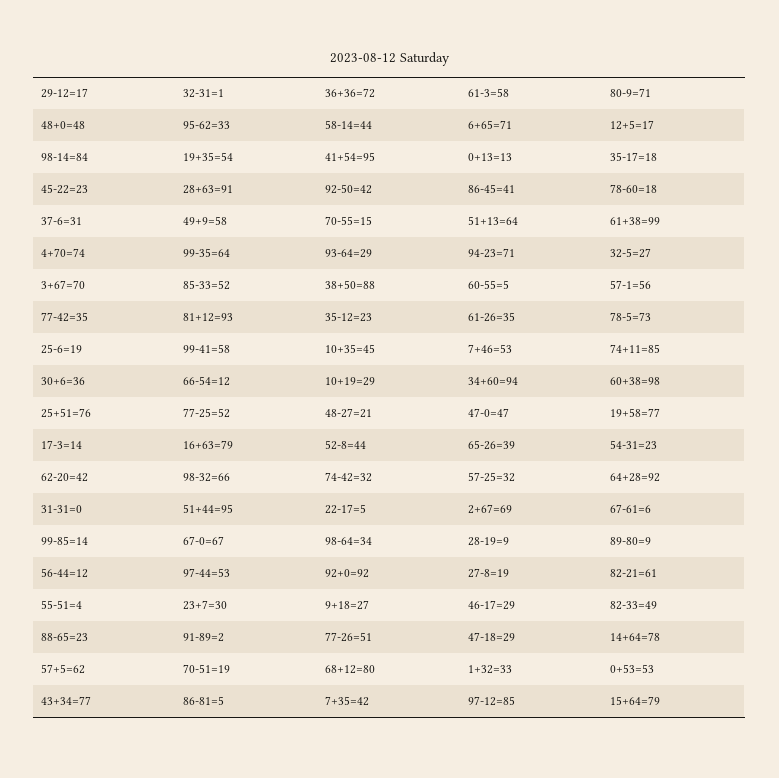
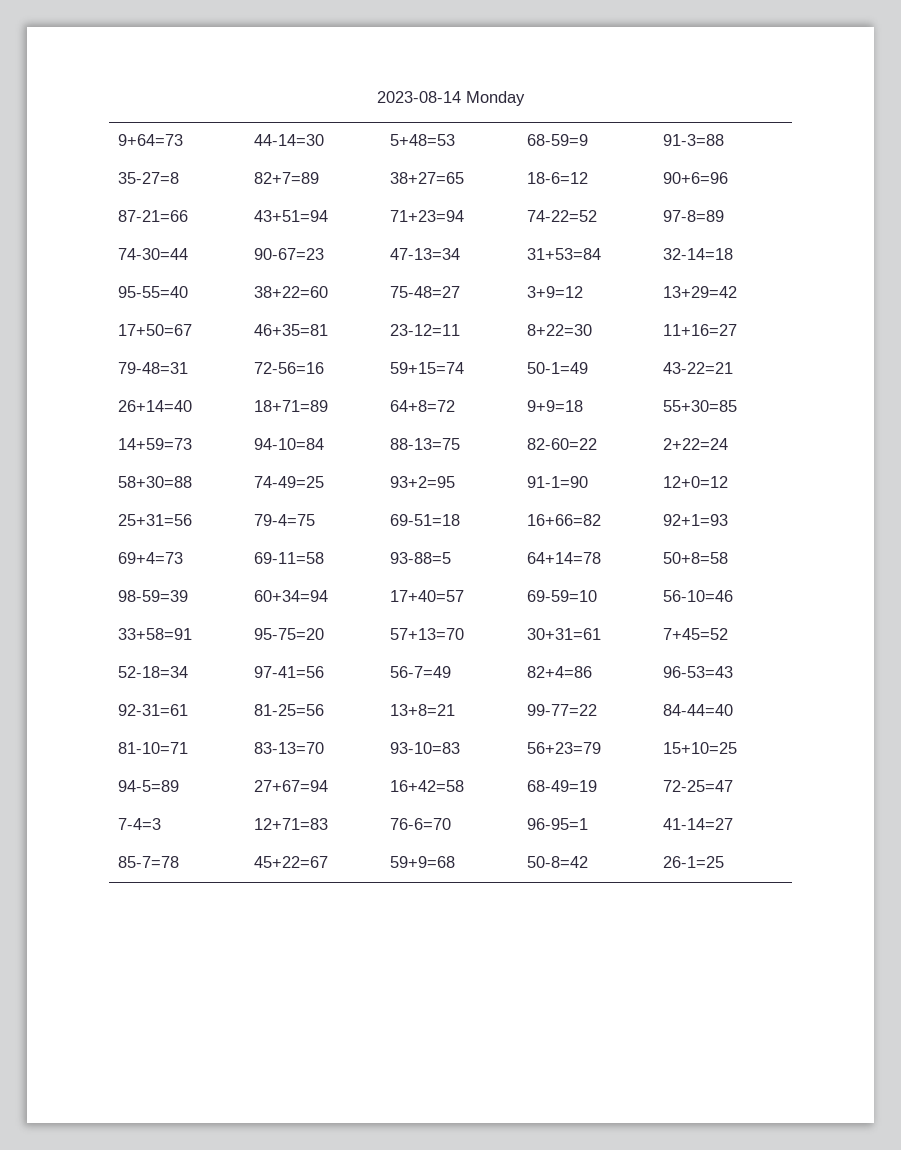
- 2023-08-12 Saturday
- 29-12=17 | 32-31=1 | 36+36=72 | 61-3=58 | 80-9=71
- 48+0=48 | 95-62=33 | 58-14=44 | 6+65=71 | 12+5=17
- 98-14=84 | 19+35=54 | 41+54=95 | 0+13=13 | 35-17=18
- 45-22=23 | 28+63=91 | 92-50=42 | 86-45=41 | 78-60=18
- 37-6=31 | 49+9=58 | 70-55=15 | 51+13=64 | 61+38=99
- 4+70=74 | 99-35=64 | 93-64=29 | 94-23=71 | 32-5=27
- 3+67=70 | 85-33=52 | 38+50=88 | 60-55=5 | 57-1=56
- 77-42=35 | 81+12=93 | 35-12=23 | 61-26=35 | 78-5=73
- 25-6=19 | 99-41=58 | 10+35=45 | 7+46=53 | 74+11=85
- 30+6=36 | 66-54=12 | 10+19=29 | 34+60=94 | 60+38=98
- 25+51=76 | 77-25=52 | 48-27=21 | 47-0=47 | 19+58=77
- 17-3=14 | 16+63=79 | 52-8=44 | 65-26=39 | 54-31=23
- 62-20=42 | 98-32=66 | 74-42=32 | 57-25=32 | 64+28=92
- 31-31=0 | 51+44=95 | 22-17=5 | 2+67=69 | 67-61=6
- 99-85=14 | 67-0=67 | 98-64=34 | 28-19=9 | 89-80=9
- 56-44=12 | 97-44=53 | 92+0=92 | 27-8=19 | 82-21=61
- 55-51=4 | 23+7=30 | 9+18=27 | 46-17=29 | 82-33=49
- 88-65=23 | 91-89=2 | 77-26=51 | 47-18=29 | 14+64=78
- 57+5=62 | 70-51=19 | 68+12=80 | 1+32=33 | 0+53=53
- 43+34=77 | 86-81=5 | 7+35=42 | 97-12=85 | 15+64=79
+ 2023-08-14 Monday
+ 9+64=73 | 44-14=30 | 5+48=53 | 68-59=9 | 91-3=88
+ 35-27=8 | 82+7=89 | 38+27=65 | 18-6=12 | 90+6=96
+ 87-21=66 | 43+51=94 | 71+23=94 | 74-22=52 | 97-8=89
+ 74-30=44 | 90-67=23 | 47-13=34 | 31+53=84 | 32-14=18
+ 95-55=40 | 38+22=60 | 75-48=27 | 3+9=12 | 13+29=42
+ 17+50=67 | 46+35=81 | 23-12=11 | 8+22=30 | 11+16=27
+ 79-48=31 | 72-56=16 | 59+15=74 | 50-1=49 | 43-22=21
+ 26+14=40 | 18+71=89 | 64+8=72 | 9+9=18 | 55+30=85
+ 14+59=73 | 94-10=84 | 88-13=75 | 82-60=22 | 2+22=24
+ 58+30=88 | 74-49=25 | 93+2=95 | 91-1=90 | 12+0=12
+ 25+31=56 | 79-4=75 | 69-51=18 | 16+66=82 | 92+1=93
+ 69+4=73 | 69-11=58 | 93-88=5 | 64+14=78 | 50+8=58
+ 98-59=39 | 60+34=94 | 17+40=57 | 69-59=10 | 56-10=46
+ 33+58=91 | 95-75=20 | 57+13=70 | 30+31=61 | 7+45=52
+ 52-18=34 | 97-41=56 | 56-7=49 | 82+4=86 | 96-53=43
+ 92-31=61 | 81-25=56 | 13+8=21 | 99-77=22 | 84-44=40
+ 81-10=71 | 83-13=70 | 93-10=83 | 56+23=79 | 15+10=25
+ 94-5=89 | 27+67=94 | 16+42=58 | 68-49=19 | 72-25=47
+ 7-4=3 | 12+71=83 | 76-6=70 | 96-95=1 | 41-14=27
+ 85-7=78 | 45+22=67 | 59+9=68 | 50-8=42 | 26-1=25

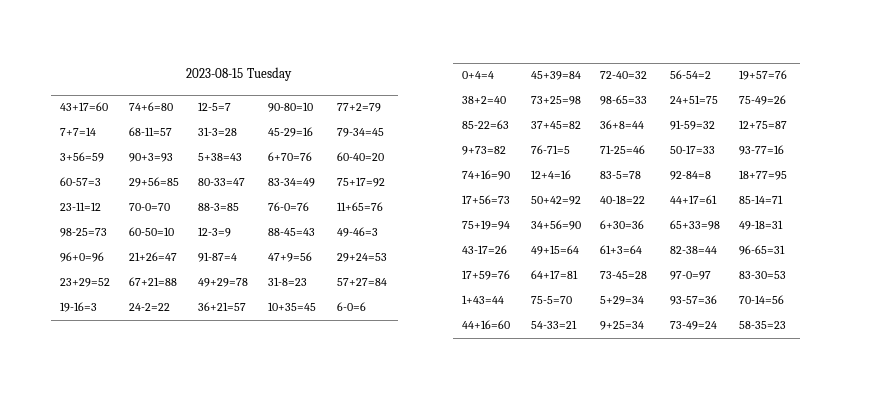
- 2023-08-14 Monday
- 9+64=73 | 44-14=30 | 5+48=53 | 68-59=9 | 91-3=88
- 35-27=8 | 82+7=89 | 38+27=65 | 18-6=12 | 90+6=96
- 87-21=66 | 43+51=94 | 71+23=94 | 74-22=52 | 97-8=89
- 74-30=44 | 90-67=23 | 47-13=34 | 31+53=84 | 32-14=18
- 95-55=40 | 38+22=60 | 75-48=27 | 3+9=12 | 13+29=42
- 17+50=67 | 46+35=81 | 23-12=11 | 8+22=30 | 11+16=27
- 79-48=31 | 72-56=16 | 59+15=74 | 50-1=49 | 43-22=21
- 26+14=40 | 18+71=89 | 64+8=72 | 9+9=18 | 55+30=85
- 14+59=73 | 94-10=84 | 88-13=75 | 82-60=22 | 2+22=24
- 58+30=88 | 74-49=25 | 93+2=95 | 91-1=90 | 12+0=12
- 25+31=56 | 79-4=75 | 69-51=18 | 16+66=82 | 92+1=93
- 69+4=73 | 69-11=58 | 93-88=5 | 64+14=78 | 50+8=58
- 98-59=39 | 60+34=94 | 17+40=57 | 69-59=10 | 56-10=46
- 33+58=91 | 95-75=20 | 57+13=70 | 30+31=61 | 7+45=52
- 52-18=34 | 97-41=56 | 56-7=49 | 82+4=86 | 96-53=43
- 92-31=61 | 81-25=56 | 13+8=21 | 99-77=22 | 84-44=40
- 81-10=71 | 83-13=70 | 93-10=83 | 56+23=79 | 15+10=25
- 94-5=89 | 27+67=94 | 16+42=58 | 68-49=19 | 72-25=47
- 7-4=3 | 12+71=83 | 76-6=70 | 96-95=1 | 41-14=27
- 85-7=78 | 45+22=67 | 59+9=68 | 50-8=42 | 26-1=25
+ 2023-08-15 Tuesday
+ 43+17=60 | 74+6=80 | 12-5=7 | 90-80=10 | 77+2=79
+ 7+7=14 | 68-11=57 | 31-3=28 | 45-29=16 | 79-34=45
+ 3+56=59 | 90+3=93 | 5+38=43 | 6+70=76 | 60-40=20
+ 60-57=3 | 29+56=85 | 80-33=47 | 83-34=49 | 75+17=92
+ 23-11=12 | 70-0=70 | 88-3=85 | 76-0=76 | 11+65=76
+ 98-25=73 | 60-50=10 | 12-3=9 | 88-45=43 | 49-46=3
+ 96+0=96 | 21+26=47 | 91-87=4 | 47+9=56 | 29+24=53
+ 23+29=52 | 67+21=88 | 49+29=78 | 31-8=23 | 57+27=84
+ 19-16=3 | 24-2=22 | 36+21=57 | 10+35=45 | 6-0=6
+ 0+4=4 | 45+39=84 | 72-40=32 | 56-54=2 | 19+57=76
+ 38+2=40 | 73+25=98 | 98-65=33 | 24+51=75 | 75-49=26
+ 85-22=63 | 37+45=82 | 36+8=44 | 91-59=32 | 12+75=87
+ 9+73=82 | 76-71=5 | 71-25=46 | 50-17=33 | 93-77=16
+ 74+16=90 | 12+4=16 | 83-5=78 | 92-84=8 | 18+77=95
+ 17+56=73 | 50+42=92 | 40-18=22 | 44+17=61 | 85-14=71
+ 75+19=94 | 34+56=90 | 6+30=36 | 65+33=98 | 49-18=31
+ 43-17=26 | 49+15=64 | 61+3=64 | 82-38=44 | 96-65=31
+ 17+59=76 | 64+17=81 | 73-45=28 | 97-0=97 | 83-30=53
+ 1+43=44 | 75-5=70 | 5+29=34 | 93-57=36 | 70-14=56
+ 44+16=60 | 54-33=21 | 9+25=34 | 73-49=24 | 58-35=23

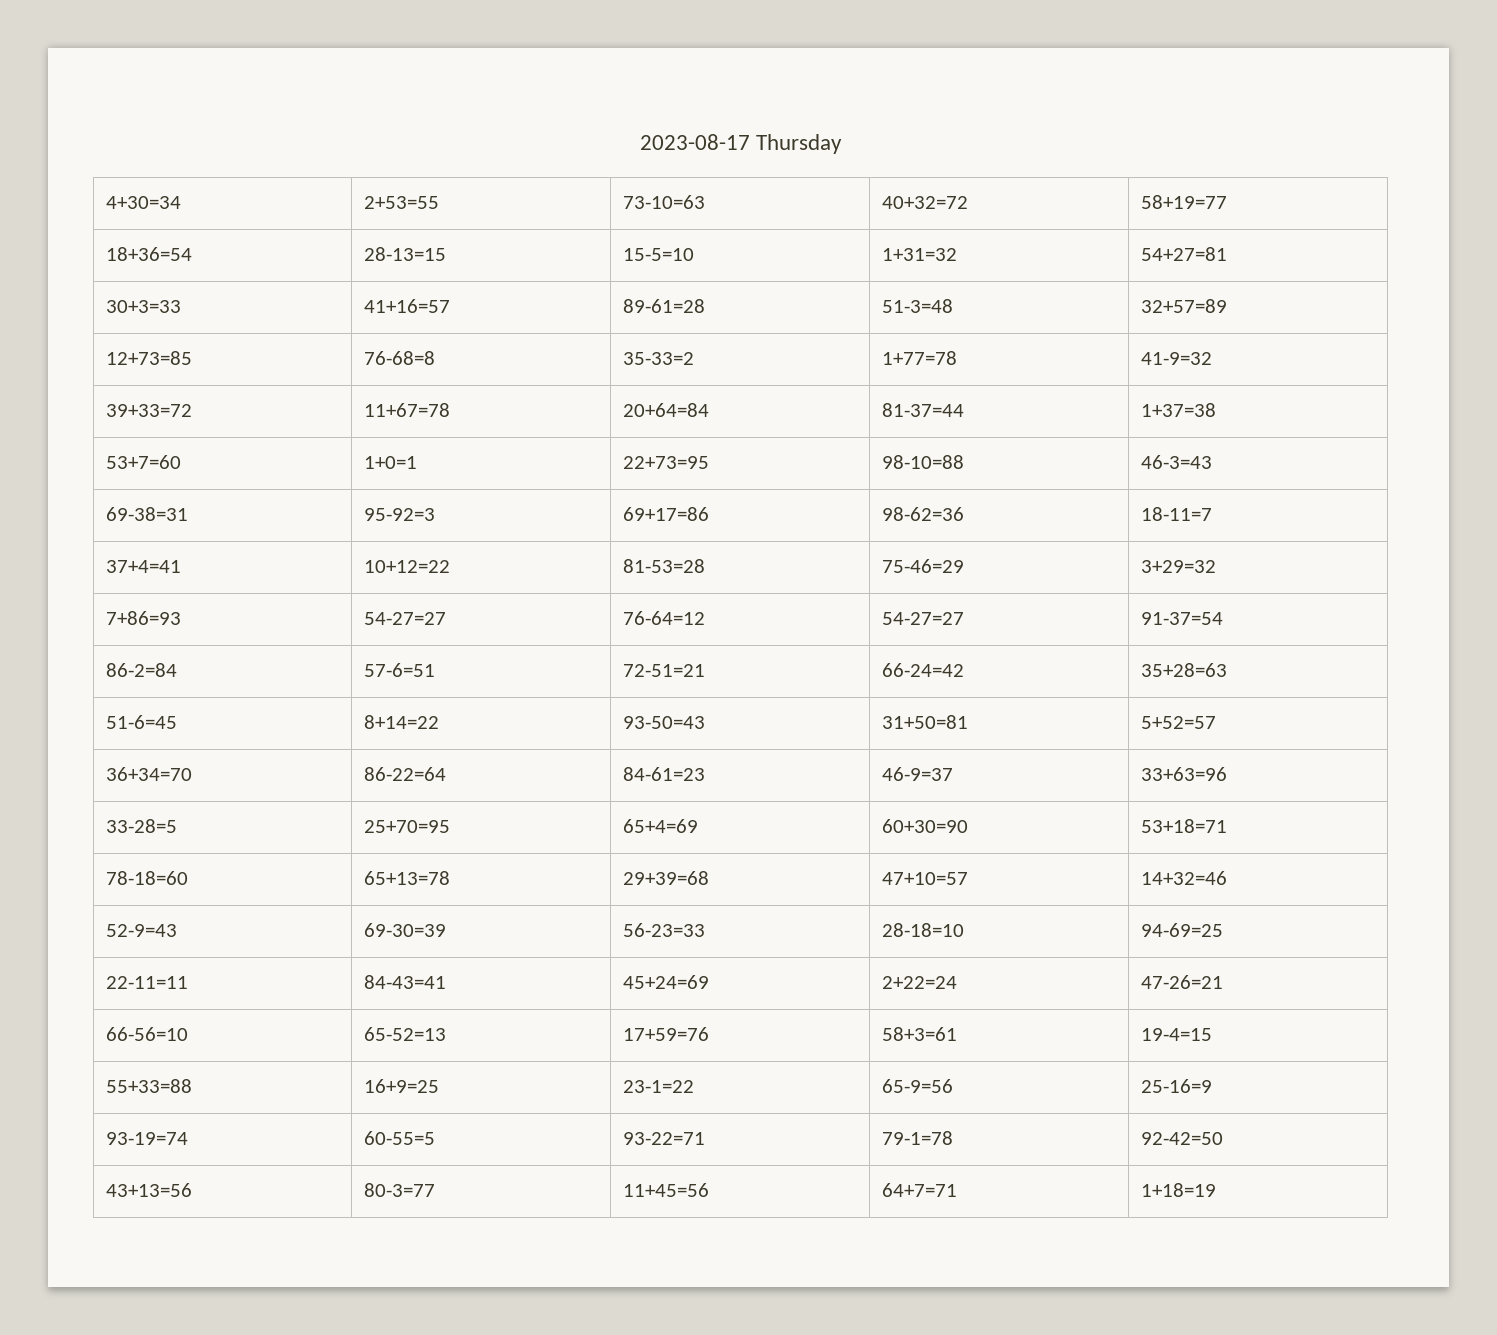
- 2023-08-15 Tuesday
- 43+17=60 | 74+6=80 | 12-5=7 | 90-80=10 | 77+2=79
- 7+7=14 | 68-11=57 | 31-3=28 | 45-29=16 | 79-34=45
- 3+56=59 | 90+3=93 | 5+38=43 | 6+70=76 | 60-40=20
- 60-57=3 | 29+56=85 | 80-33=47 | 83-34=49 | 75+17=92
- 23-11=12 | 70-0=70 | 88-3=85 | 76-0=76 | 11+65=76
- 98-25=73 | 60-50=10 | 12-3=9 | 88-45=43 | 49-46=3
- 96+0=96 | 21+26=47 | 91-87=4 | 47+9=56 | 29+24=53
- 23+29=52 | 67+21=88 | 49+29=78 | 31-8=23 | 57+27=84
- 19-16=3 | 24-2=22 | 36+21=57 | 10+35=45 | 6-0=6
- 0+4=4 | 45+39=84 | 72-40=32 | 56-54=2 | 19+57=76
- 38+2=40 | 73+25=98 | 98-65=33 | 24+51=75 | 75-49=26
- 85-22=63 | 37+45=82 | 36+8=44 | 91-59=32 | 12+75=87
- 9+73=82 | 76-71=5 | 71-25=46 | 50-17=33 | 93-77=16
- 74+16=90 | 12+4=16 | 83-5=78 | 92-84=8 | 18+77=95
- 17+56=73 | 50+42=92 | 40-18=22 | 44+17=61 | 85-14=71
- 75+19=94 | 34+56=90 | 6+30=36 | 65+33=98 | 49-18=31
- 43-17=26 | 49+15=64 | 61+3=64 | 82-38=44 | 96-65=31
- 17+59=76 | 64+17=81 | 73-45=28 | 97-0=97 | 83-30=53
- 1+43=44 | 75-5=70 | 5+29=34 | 93-57=36 | 70-14=56
- 44+16=60 | 54-33=21 | 9+25=34 | 73-49=24 | 58-35=23
+ 2023-08-17 Thursday
+ 4+30=34 | 2+53=55 | 73-10=63 | 40+32=72 | 58+19=77
+ 18+36=54 | 28-13=15 | 15-5=10 | 1+31=32 | 54+27=81
+ 30+3=33 | 41+16=57 | 89-61=28 | 51-3=48 | 32+57=89
+ 12+73=85 | 76-68=8 | 35-33=2 | 1+77=78 | 41-9=32
+ 39+33=72 | 11+67=78 | 20+64=84 | 81-37=44 | 1+37=38
+ 53+7=60 | 1+0=1 | 22+73=95 | 98-10=88 | 46-3=43
+ 69-38=31 | 95-92=3 | 69+17=86 | 98-62=36 | 18-11=7
+ 37+4=41 | 10+12=22 | 81-53=28 | 75-46=29 | 3+29=32
+ 7+86=93 | 54-27=27 | 76-64=12 | 54-27=27 | 91-37=54
+ 86-2=84 | 57-6=51 | 72-51=21 | 66-24=42 | 35+28=63
+ 51-6=45 | 8+14=22 | 93-50=43 | 31+50=81 | 5+52=57
+ 36+34=70 | 86-22=64 | 84-61=23 | 46-9=37 | 33+63=96
+ 33-28=5 | 25+70=95 | 65+4=69 | 60+30=90 | 53+18=71
+ 78-18=60 | 65+13=78 | 29+39=68 | 47+10=57 | 14+32=46
+ 52-9=43 | 69-30=39 | 56-23=33 | 28-18=10 | 94-69=25
+ 22-11=11 | 84-43=41 | 45+24=69 | 2+22=24 | 47-26=21
+ 66-56=10 | 65-52=13 | 17+59=76 | 58+3=61 | 19-4=15
+ 55+33=88 | 16+9=25 | 23-1=22 | 65-9=56 | 25-16=9
+ 93-19=74 | 60-55=5 | 93-22=71 | 79-1=78 | 92-42=50
+ 43+13=56 | 80-3=77 | 11+45=56 | 64+7=71 | 1+18=19

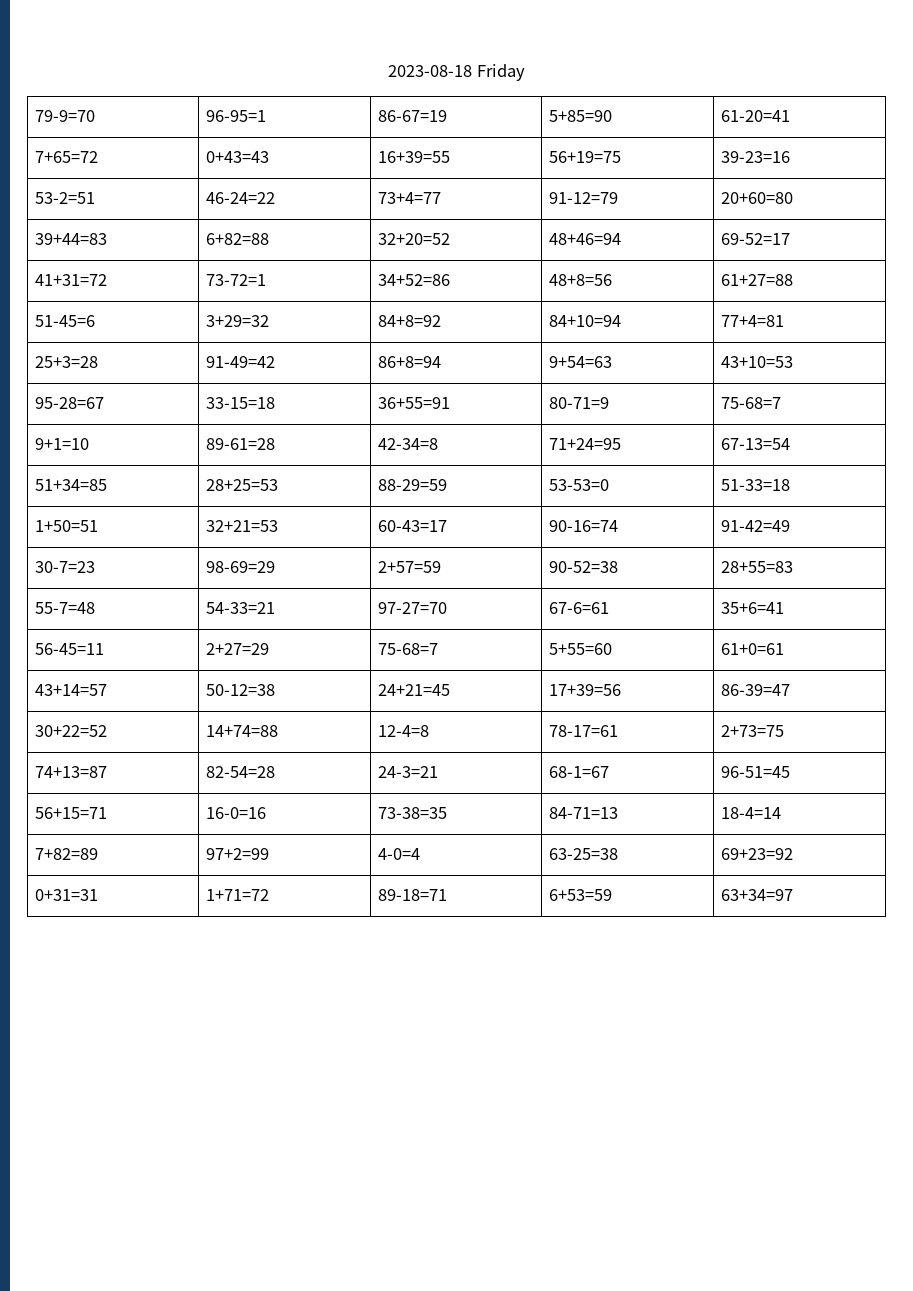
- 2023-08-17 Thursday
- 4+30=34 | 2+53=55 | 73-10=63 | 40+32=72 | 58+19=77
- 18+36=54 | 28-13=15 | 15-5=10 | 1+31=32 | 54+27=81
- 30+3=33 | 41+16=57 | 89-61=28 | 51-3=48 | 32+57=89
- 12+73=85 | 76-68=8 | 35-33=2 | 1+77=78 | 41-9=32
- 39+33=72 | 11+67=78 | 20+64=84 | 81-37=44 | 1+37=38
- 53+7=60 | 1+0=1 | 22+73=95 | 98-10=88 | 46-3=43
- 69-38=31 | 95-92=3 | 69+17=86 | 98-62=36 | 18-11=7
- 37+4=41 | 10+12=22 | 81-53=28 | 75-46=29 | 3+29=32
- 7+86=93 | 54-27=27 | 76-64=12 | 54-27=27 | 91-37=54
- 86-2=84 | 57-6=51 | 72-51=21 | 66-24=42 | 35+28=63
- 51-6=45 | 8+14=22 | 93-50=43 | 31+50=81 | 5+52=57
- 36+34=70 | 86-22=64 | 84-61=23 | 46-9=37 | 33+63=96
- 33-28=5 | 25+70=95 | 65+4=69 | 60+30=90 | 53+18=71
- 78-18=60 | 65+13=78 | 29+39=68 | 47+10=57 | 14+32=46
- 52-9=43 | 69-30=39 | 56-23=33 | 28-18=10 | 94-69=25
- 22-11=11 | 84-43=41 | 45+24=69 | 2+22=24 | 47-26=21
- 66-56=10 | 65-52=13 | 17+59=76 | 58+3=61 | 19-4=15
- 55+33=88 | 16+9=25 | 23-1=22 | 65-9=56 | 25-16=9
- 93-19=74 | 60-55=5 | 93-22=71 | 79-1=78 | 92-42=50
- 43+13=56 | 80-3=77 | 11+45=56 | 64+7=71 | 1+18=19
+ 2023-08-18 Friday
+ 79-9=70 | 96-95=1 | 86-67=19 | 5+85=90 | 61-20=41
+ 7+65=72 | 0+43=43 | 16+39=55 | 56+19=75 | 39-23=16
+ 53-2=51 | 46-24=22 | 73+4=77 | 91-12=79 | 20+60=80
+ 39+44=83 | 6+82=88 | 32+20=52 | 48+46=94 | 69-52=17
+ 41+31=72 | 73-72=1 | 34+52=86 | 48+8=56 | 61+27=88
+ 51-45=6 | 3+29=32 | 84+8=92 | 84+10=94 | 77+4=81
+ 25+3=28 | 91-49=42 | 86+8=94 | 9+54=63 | 43+10=53
+ 95-28=67 | 33-15=18 | 36+55=91 | 80-71=9 | 75-68=7
+ 9+1=10 | 89-61=28 | 42-34=8 | 71+24=95 | 67-13=54
+ 51+34=85 | 28+25=53 | 88-29=59 | 53-53=0 | 51-33=18
+ 1+50=51 | 32+21=53 | 60-43=17 | 90-16=74 | 91-42=49
+ 30-7=23 | 98-69=29 | 2+57=59 | 90-52=38 | 28+55=83
+ 55-7=48 | 54-33=21 | 97-27=70 | 67-6=61 | 35+6=41
+ 56-45=11 | 2+27=29 | 75-68=7 | 5+55=60 | 61+0=61
+ 43+14=57 | 50-12=38 | 24+21=45 | 17+39=56 | 86-39=47
+ 30+22=52 | 14+74=88 | 12-4=8 | 78-17=61 | 2+73=75
+ 74+13=87 | 82-54=28 | 24-3=21 | 68-1=67 | 96-51=45
+ 56+15=71 | 16-0=16 | 73-38=35 | 84-71=13 | 18-4=14
+ 7+82=89 | 97+2=99 | 4-0=4 | 63-25=38 | 69+23=92
+ 0+31=31 | 1+71=72 | 89-18=71 | 6+53=59 | 63+34=97

